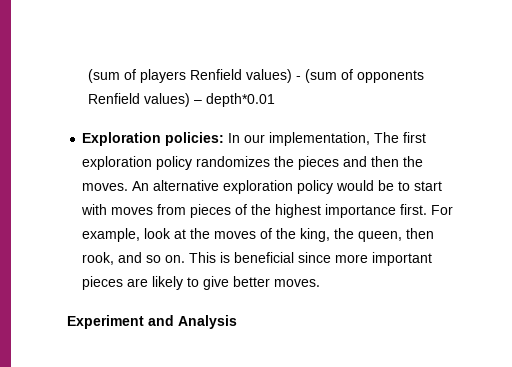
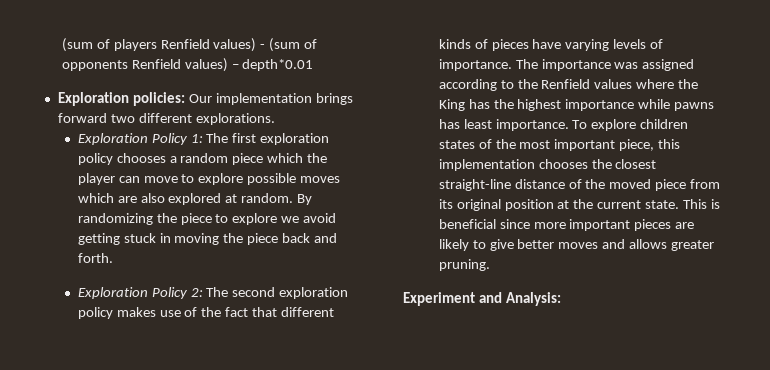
- Exploration policies: In our implementation, The first exploration policy randomizes the pieces and then the moves. An alternative exploration policy would be to start with moves from pieces of the highest importance first. For example, look at the moves of the king, the queen, then rook, and so on.
+ Exploration policies: Our implementation brings forward two different explorations.
+ Exploration Policy 1: The first exploration policy chooses a random piece which the player can move to explore possible moves which are also explored at random. By randomizing the piece to explore we avoid getting stuck in moving the piece back and forth.
+ Exploration Policy 2: The second exploration policy makes use of the fact that different kinds of pieces have varying levels of importance. The importance was assigned according to the Renfield values where the King has the highest importance while pawns has least importance. To explore children states of the most important piece, this implementation chooses the closest straight-line distance of the moved piece from its original position at the current state.
- This is beneficial since more important pieces are likely to give better moves.
+ This is beneficial since more important pieces are likely to give better moves and allows greater pruning.
- Experiment and Analysis
+ Experiment and Analysis:

